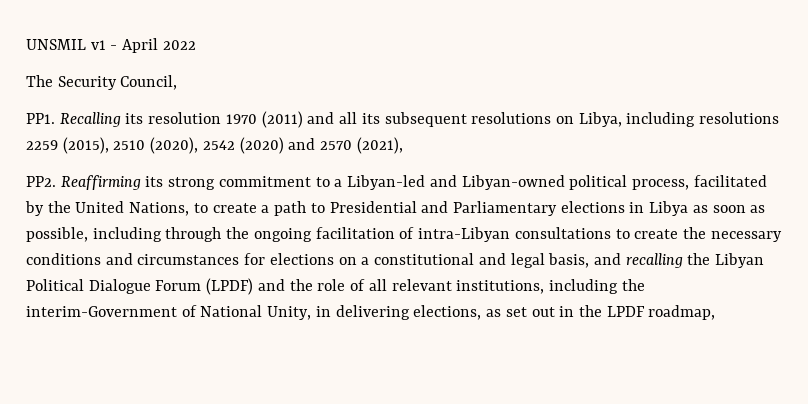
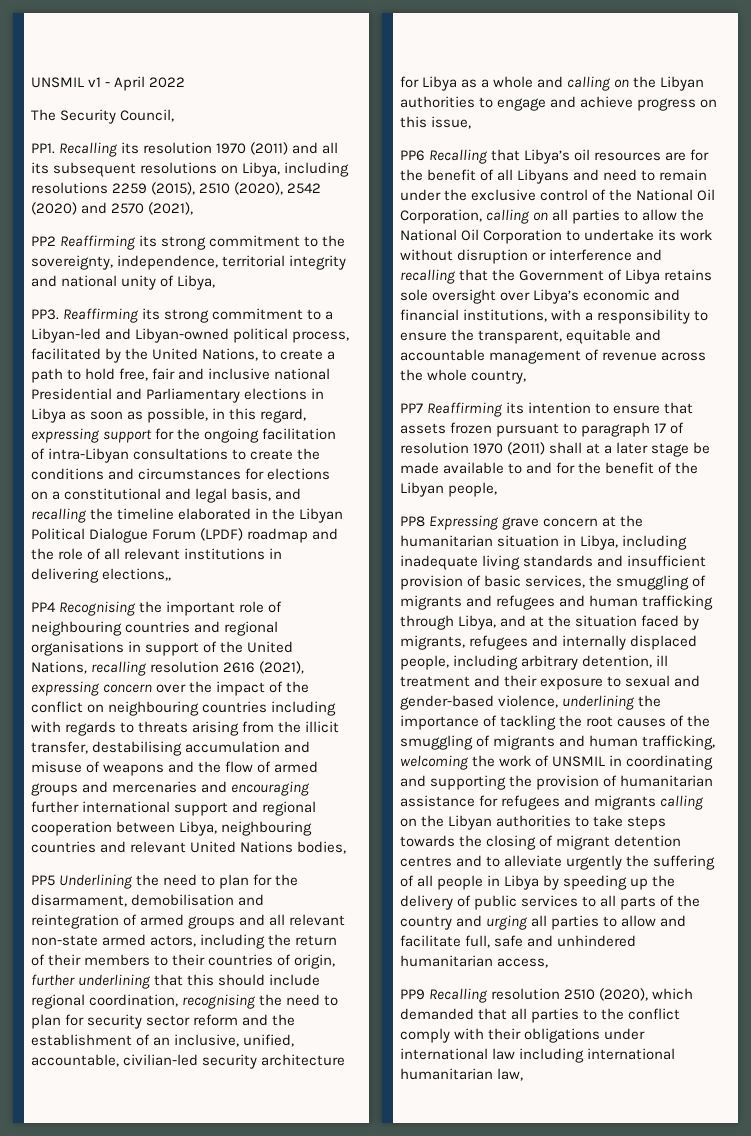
- PP2. Reaffirming its strong commitment to a Libyan-led and Libyan-owned political process, facilitated by the United Nations, to create a path to Presidential and Parliamentary elections in Libya as soon as possible, including through the ongoing facilitation of intra-Libyan consultations to create the necessary conditions and circumstances for elections on a constitutional and legal basis, and recalling the Libyan Political Dialogue Forum (LPDF) and the role of all relevant institutions, including the interim-Government of National Unity, in delivering elections, as set out in the LPDF roadmap,
+ PP2 Reaffirming its strong commitment to the sovereignty, independence, territorial integrity and national unity of Libya,
+ PP3. Reaffirming its strong commitment to a Libyan-led and Libyan-owned political process, facilitated by the United Nations, to create a path to hold free, fair and inclusive national Presidential and Parliamentary elections in Libya as soon as possible, in this regard, expressing support for the ongoing facilitation of intra-Libyan consultations to create the conditions and circumstances for elections on a constitutional and legal basis, and recalling the timeline elaborated in the Libyan Political Dialogue Forum (LPDF) roadmap and the role of all relevant institutions in delivering elections,,
+ PP4 Recognising the important role of neighbouring countries and regional organisations in support of the United Nations, recalling resolution 2616 (2021), expressing concern over the impact of the conflict on neighbouring countries including with regards to threats arising from the illicit transfer, destabilising accumulation and misuse of weapons and the flow of armed groups and mercenaries and encouraging further international support and regional cooperation between Libya, neighbouring countries and relevant United Nations bodies,
+ PP5 Underlining the need to plan for the disarmament, demobilisation and reintegration of armed groups and all relevant non-state armed actors, including the return of their members to their countries of origin, further underlining that this should include regional coordination, recognising the need to plan for security sector reform and the establishment of an inclusive, unified, accountable, civilian-led security architecture for Libya as a whole and calling on the Libyan authorities to engage and achieve progress on this issue,
+ PP6 Recalling that Libya’s oil resources are for the benefit of all Libyans and need to remain under the exclusive control of the National Oil Corporation, calling on all parties to allow the National Oil Corporation to undertake its work without disruption or interference and recalling that the Government of Libya retains sole oversight over Libya’s economic and financial institutions, with a responsibility to ensure the transparent, equitable and accountable management of revenue across the whole country,
+ PP7 Reaffirming its intention to ensure that assets frozen pursuant to paragraph 17 of resolution 1970 (2011) shall at a later stage be made available to and for the benefit of the Libyan people,
+ PP8 Expressing grave concern at the humanitarian situation in Libya, including inadequate living standards and insufficient provision of basic services, the smuggling of migrants and refugees and human trafficking through Libya, and at the situation faced by migrants, refugees and internally displaced people, including arbitrary detention, ill treatment and their exposure to sexual and gender-based violence, underlining the importance of tackling the root causes of the smuggling of migrants and human trafficking, welcoming the work of UNSMIL in coordinating and supporting the provision of humanitarian assistance for refugees and migrants calling on the Libyan authorities to take steps towards the closing of migrant detention centres and to alleviate urgently the suffering of all people in Libya by speeding up the delivery of public services to all parts of the country and urging all parties to allow and facilitate full, safe and unhindered humanitarian access,
+ PP9 Recalling resolution 2510 (2020), which demanded that all parties to the conflict comply with their obligations under international law including international humanitarian law,

